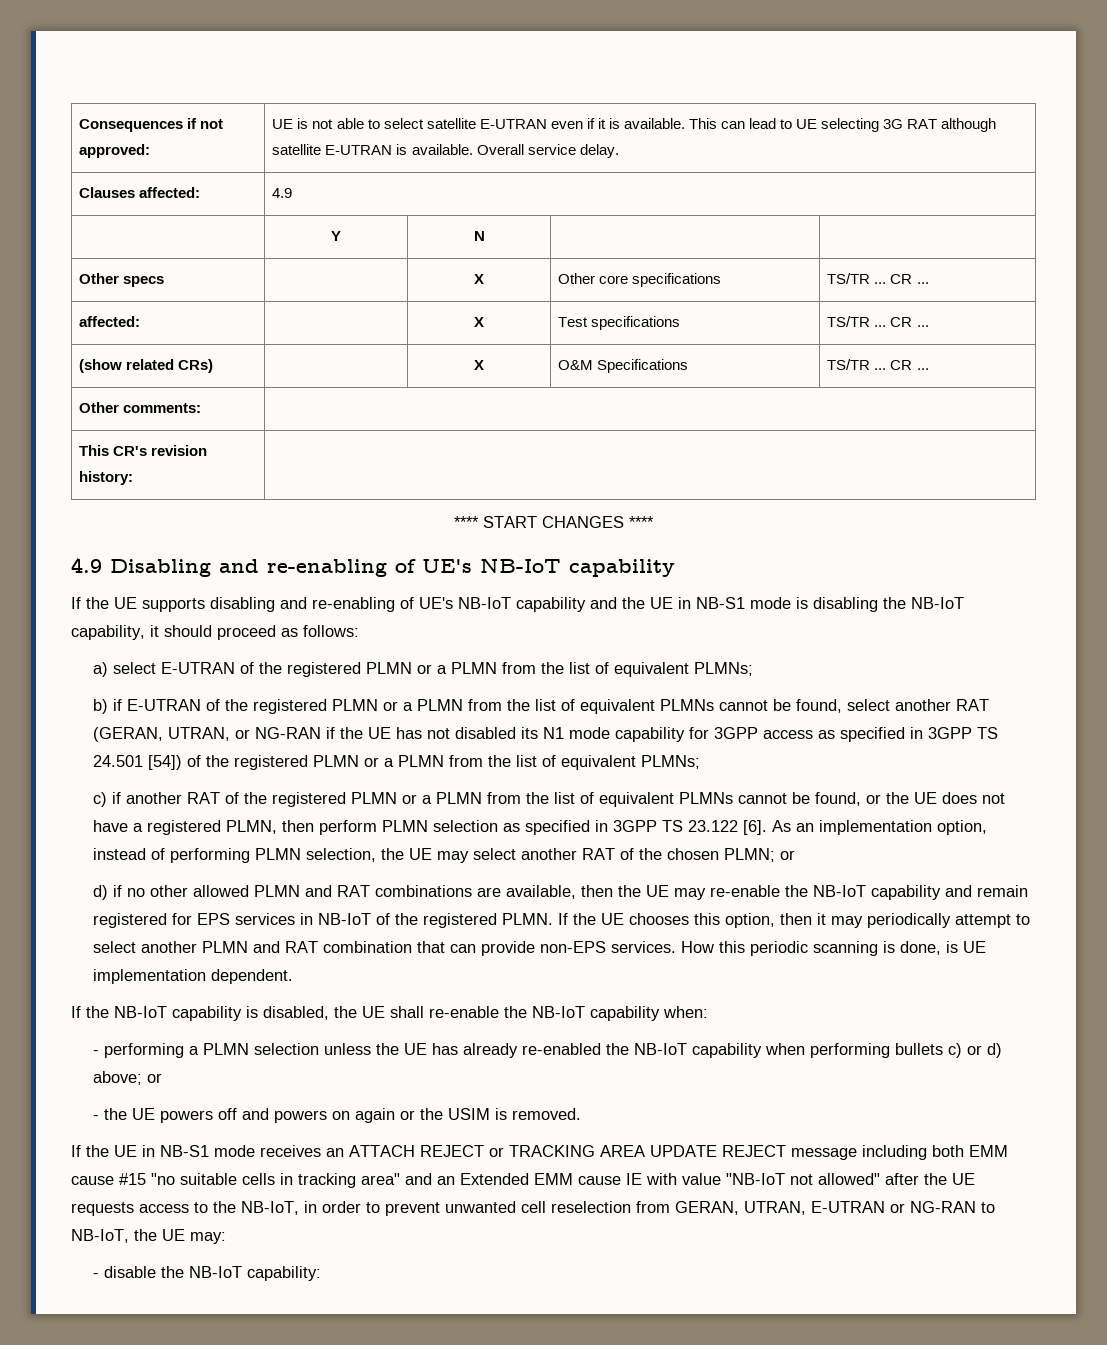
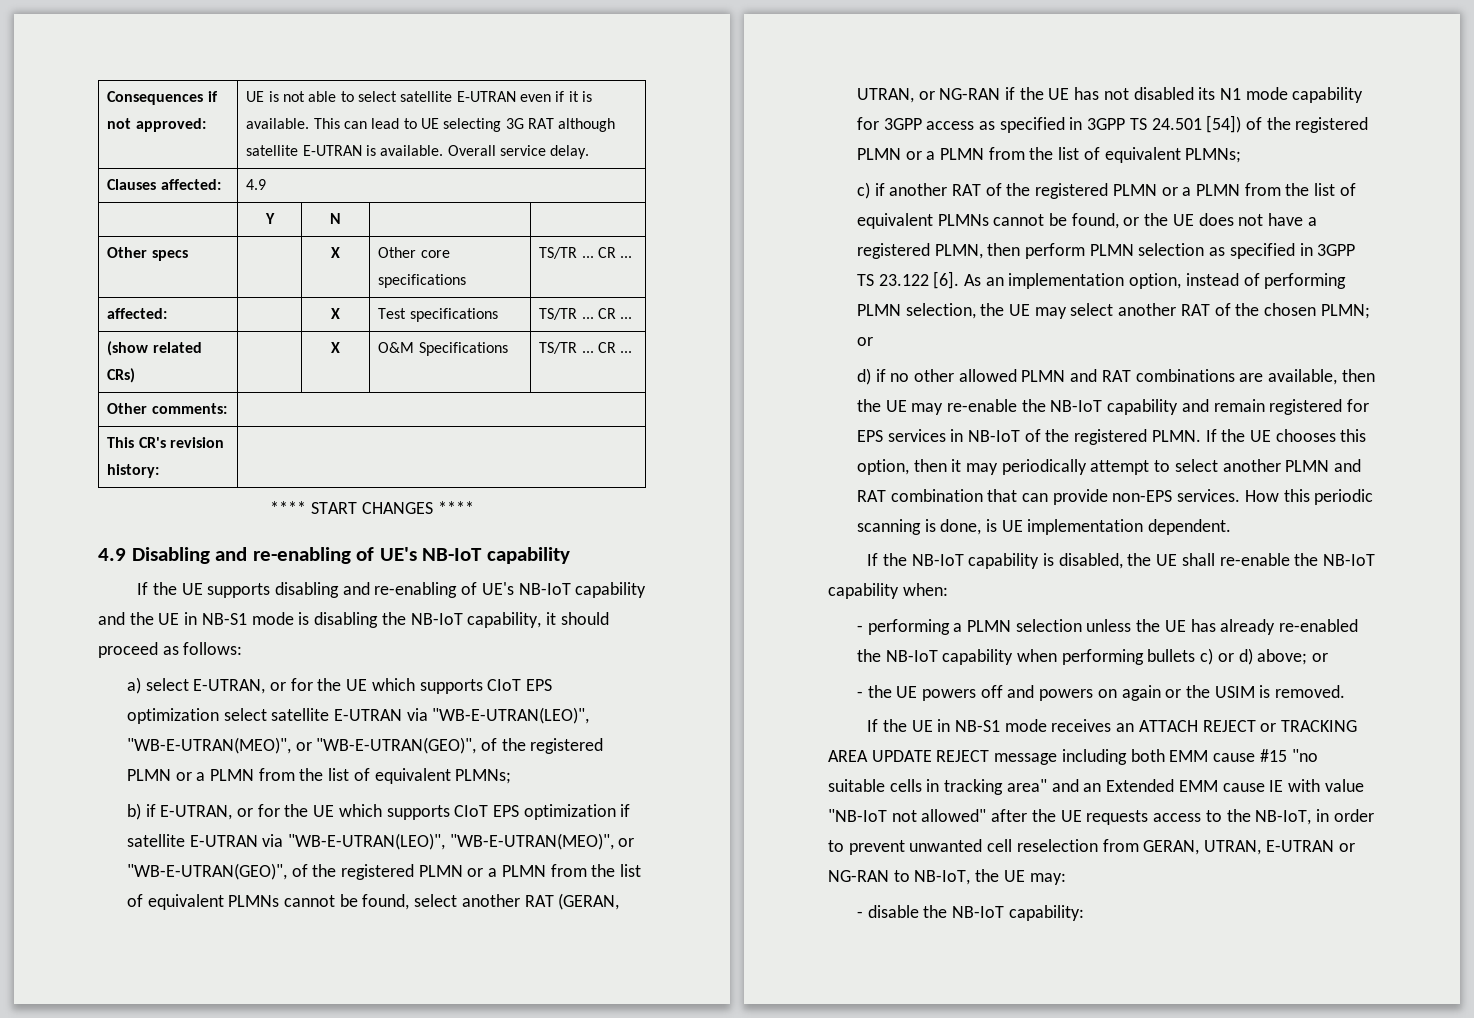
- a) select E-UTRAN of the registered PLMN or a PLMN from the list of equivalent PLMNs;
+ a) select E-UTRAN, or for the UE which supports CIoT EPS optimization select satellite E-UTRAN via "WB-E-UTRAN(LEO)", "WB-E-UTRAN(MEO)", or "WB-E-UTRAN(GEO)", of the registered PLMN or a PLMN from the list of equivalent PLMNs;
- b) if E-UTRAN of the registered PLMN or a PLMN from the list of equivalent PLMNs cannot be found, select another RAT (GERAN, UTRAN, or NG-RAN if the UE has not disabled its N1 mode capability for 3GPP access as specified in 3GPP TS 24.501 [54]) of the registered PLMN or a PLMN from the list of equivalent PLMNs;
+ b) if E-UTRAN, or for the UE which supports CIoT EPS optimization if satellite E-UTRAN via "WB-E-UTRAN(LEO)", "WB-E-UTRAN(MEO)", or "WB-E-UTRAN(GEO)", of the registered PLMN or a PLMN from the list of equivalent PLMNs cannot be found, select another RAT (GERAN, UTRAN, or NG-RAN if the UE has not disabled its N1 mode capability for 3GPP access as specified in 3GPP TS 24.501 [54]) of the registered PLMN or a PLMN from the list of equivalent PLMNs;

